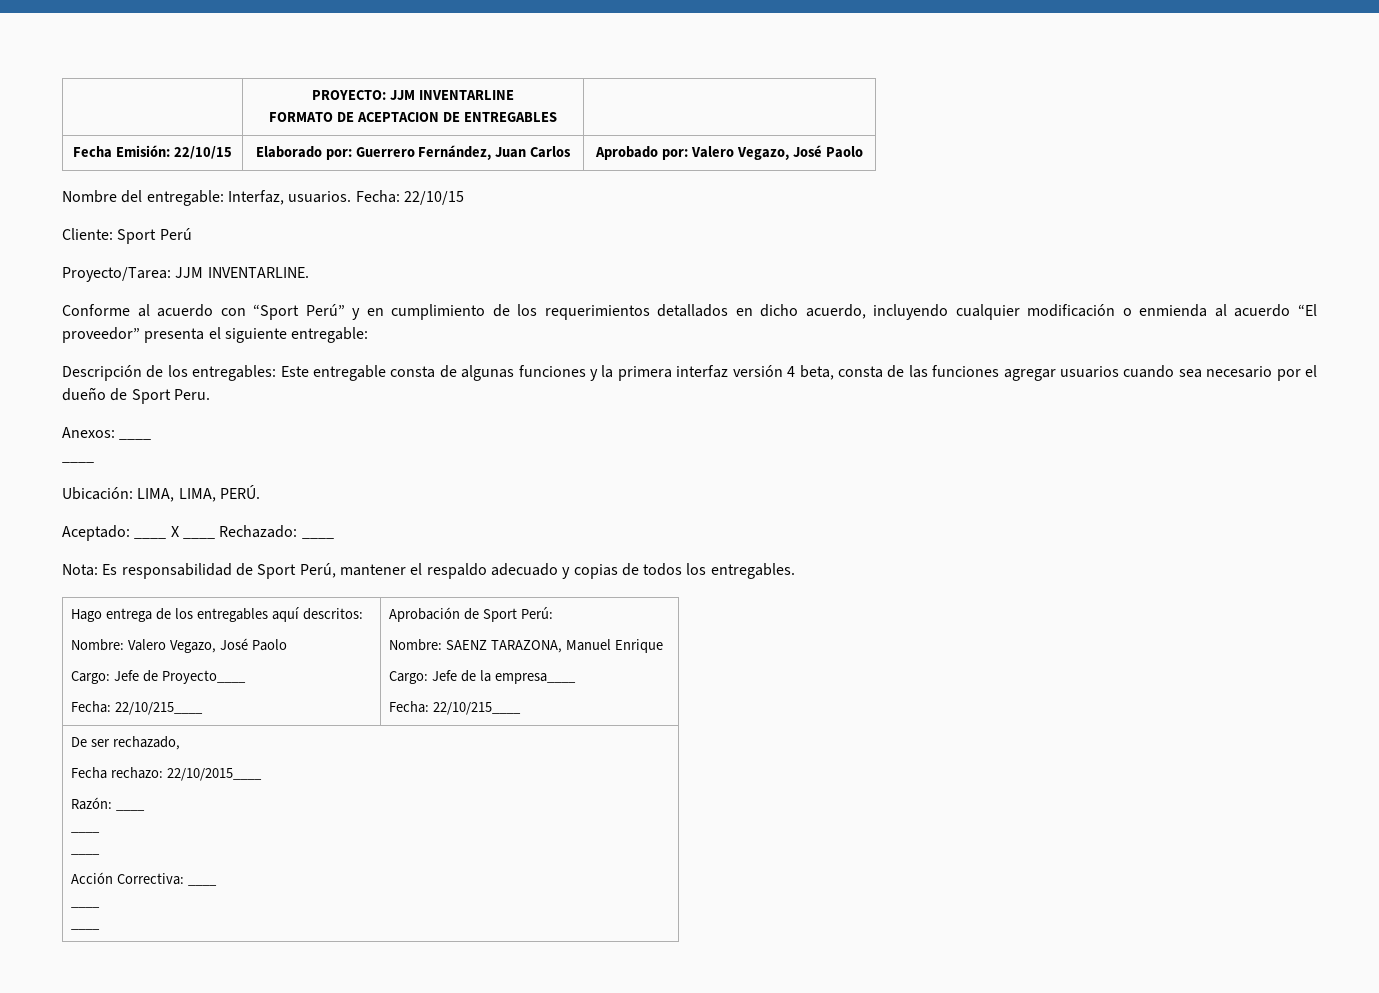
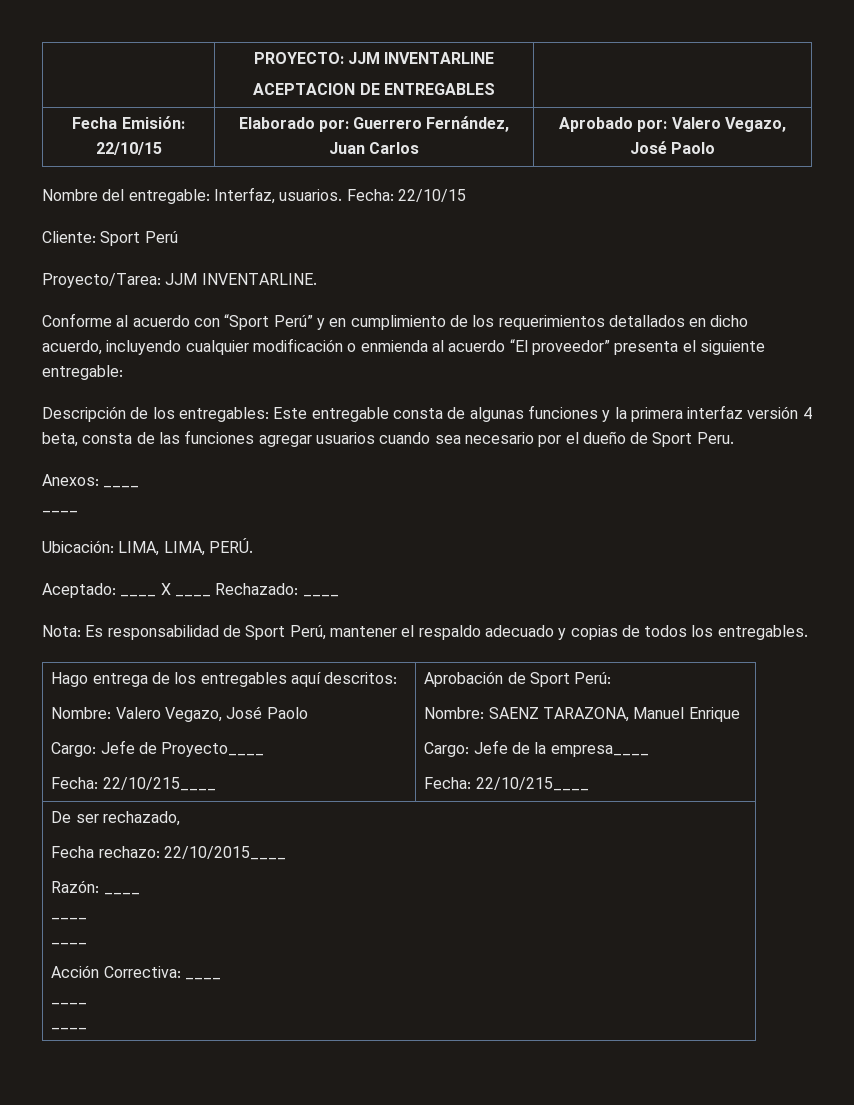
  | PROYECTO: JJM INVENTARLINE
- FORMATO DE ACEPTACION DE ENTREGABLES |
+ ACEPTACION DE ENTREGABLES |

